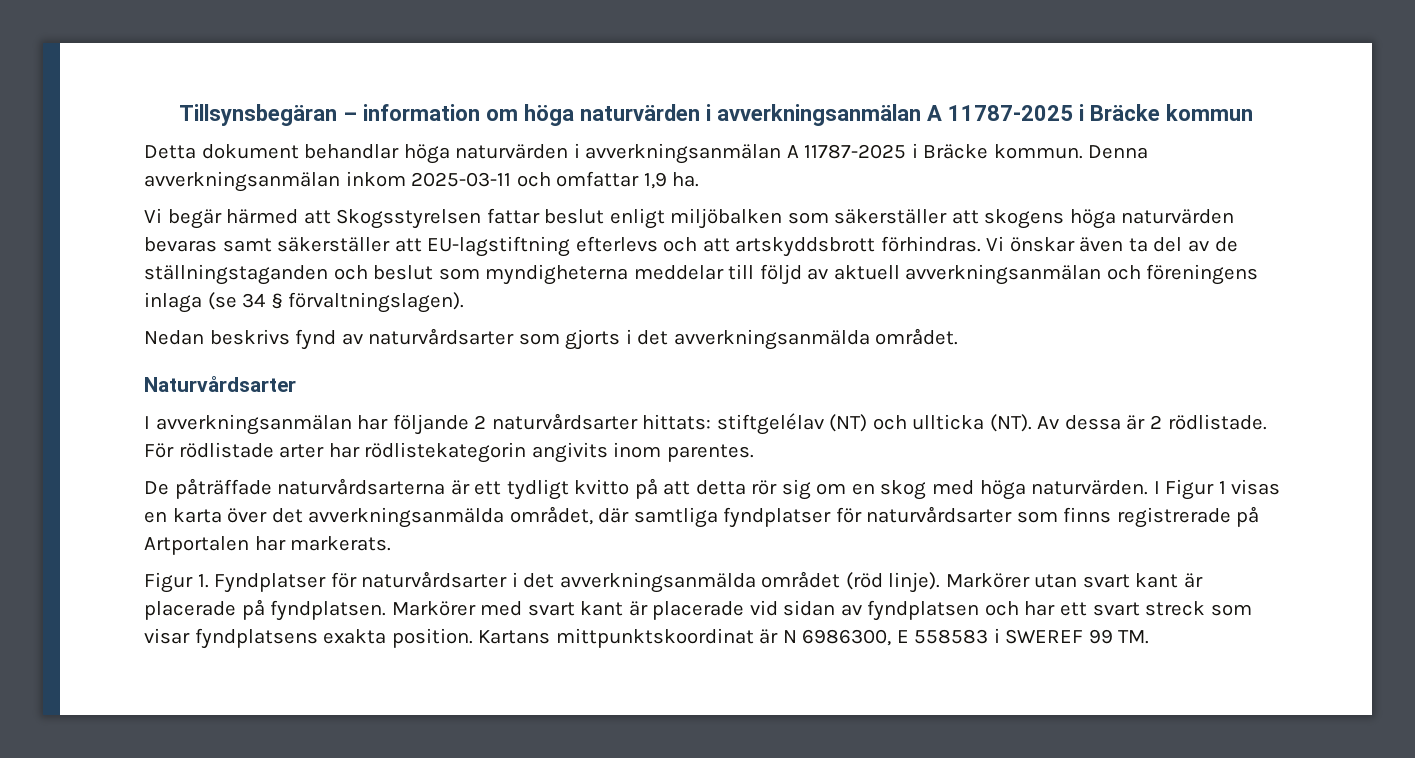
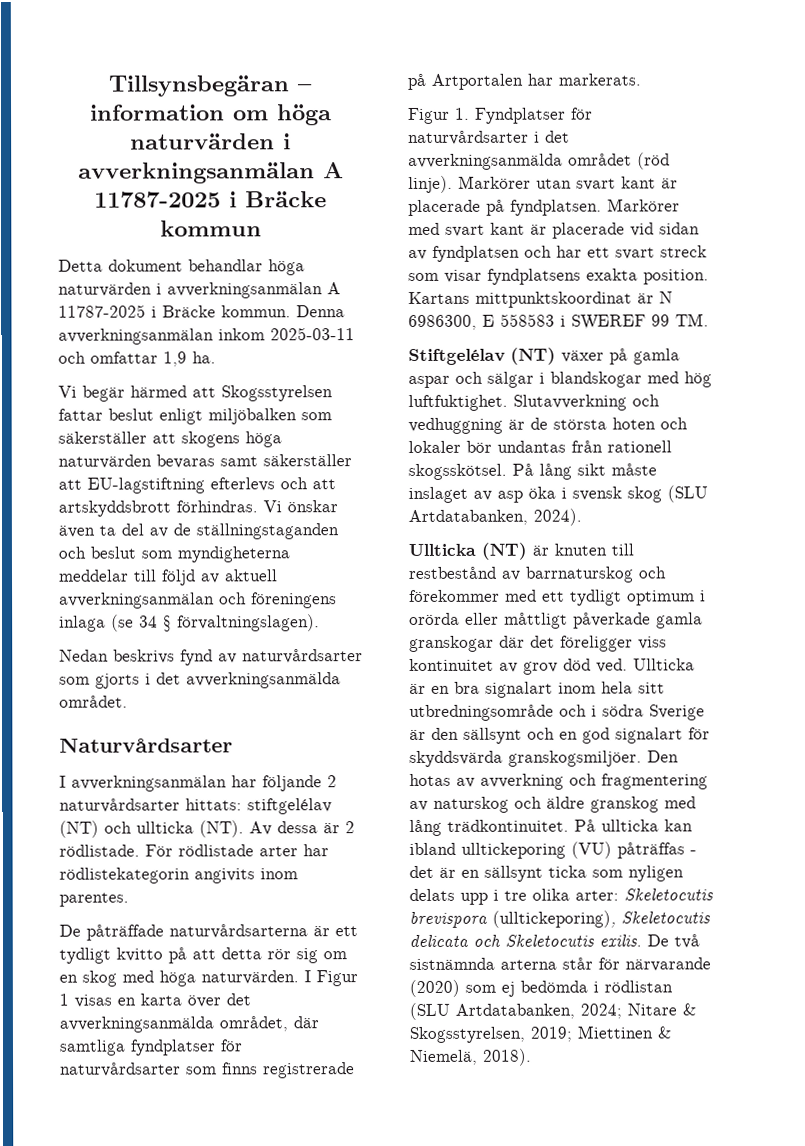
+ Stiftgelélav (NT) växer på gamla aspar och sälgar i blandskogar med hög luftfuktighet. Slutavverkning och vedhuggning är de största hoten och lokaler bör undantas från rationell skogsskötsel. På lång sikt måste inslaget av asp öka i svensk skog (SLU Artdatabanken, 2024).
+ Ullticka (NT) är knuten till restbestånd av barrnaturskog och förekommer med ett tydligt optimum i orörda eller måttligt påverkade gamla granskogar där det föreligger viss kontinuitet av grov död ved. Ullticka är en bra signalart inom hela sitt utbredningsområde och i södra Sverige är den sällsynt och en god signalart för skyddsvärda granskogsmiljöer. Den hotas av avverkning och fragmentering av naturskog och äldre granskog med lång trädkontinuitet. På ullticka kan ibland ulltickeporing (VU) påträffas - det är en sällsynt ticka som nyligen delats upp i tre olika arter: Skeletocutis brevispora (ulltickeporing), Skeletocutis delicata och Skeletocutis exilis. De två sistnämnda arterna står för närvarande (2020) som ej bedömda i rödlistan (SLU Artdatabanken, 2024; Nitare & Skogsstyrelsen, 2019; Miettinen & Niemelä, 2018).

